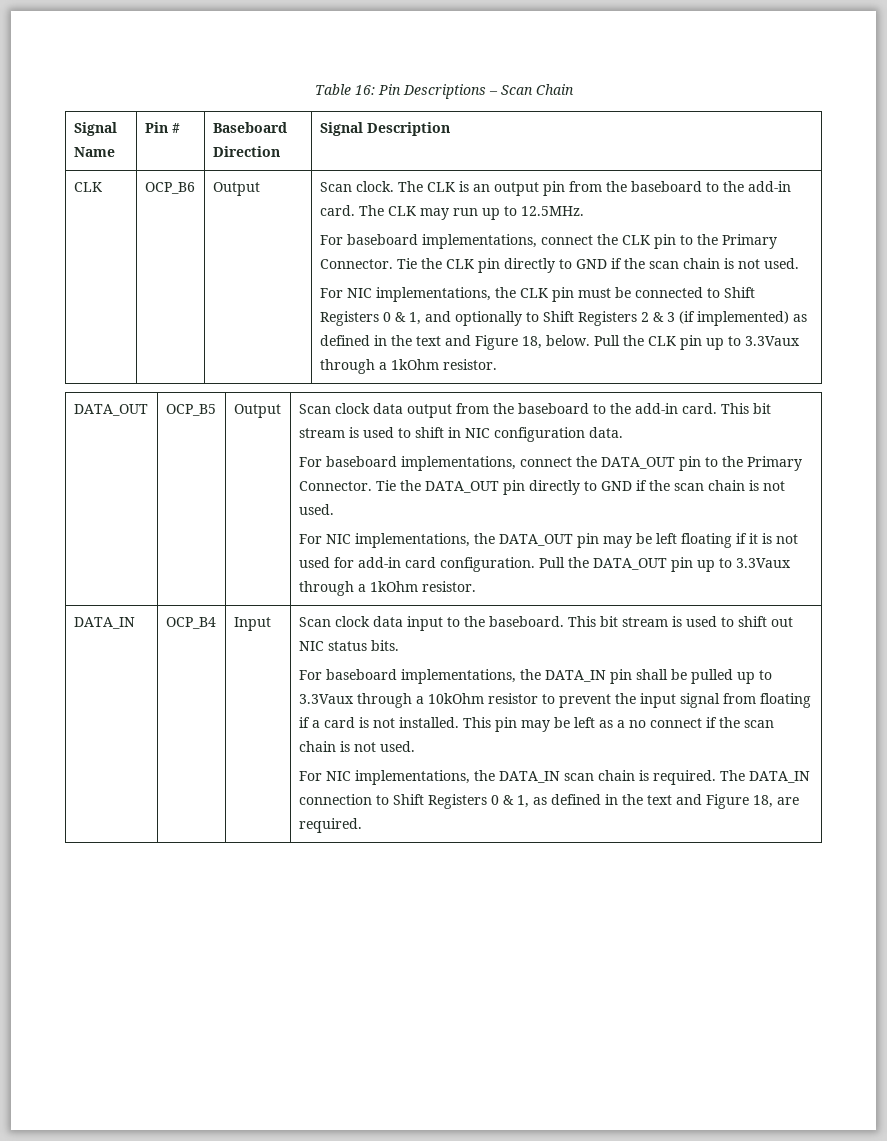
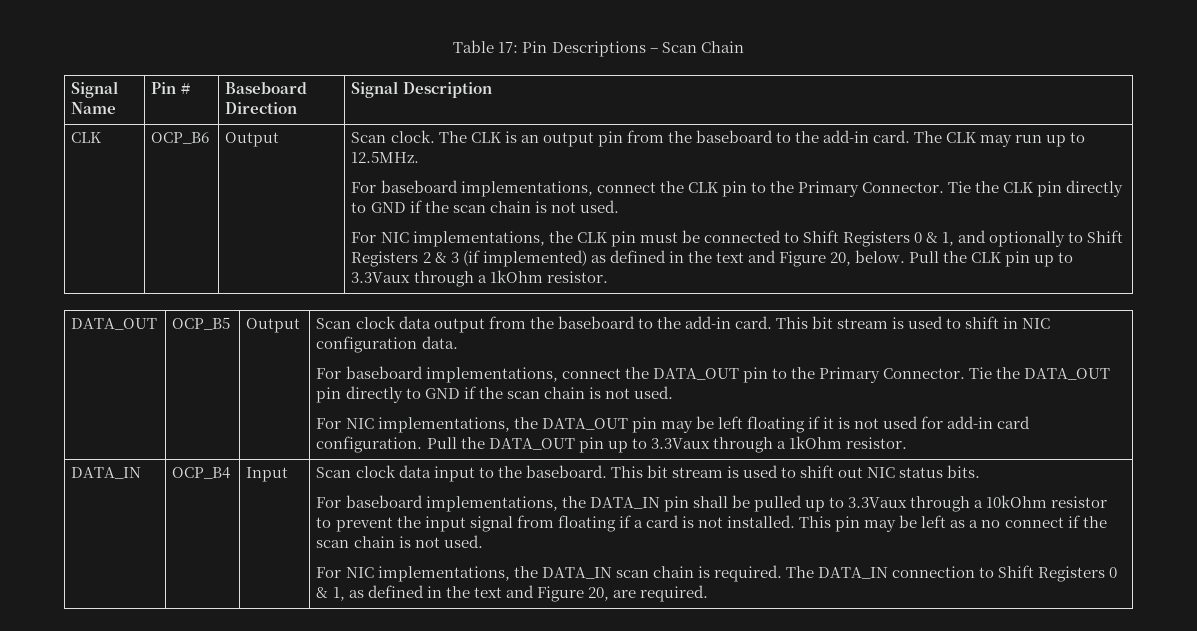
- Table 16: Pin Descriptions – Scan Chain
+ Table 17: Pin Descriptions – Scan Chain
- For NIC implementations, the CLK pin must be connected to Shift Registers 0 & 1, and optionally to Shift Registers 2 & 3 (if implemented) as defined in the text and Figure 18, below.
+ For NIC implementations, the CLK pin must be connected to Shift Registers 0 & 1, and optionally to Shift Registers 2 & 3 (if implemented) as defined in the text and Figure 20, below.
- The DATA_IN connection to Shift Registers 0 & 1, as defined in the text and Figure 18, are required.
+ The DATA_IN connection to Shift Registers 0 & 1, as defined in the text and Figure 20, are required.

